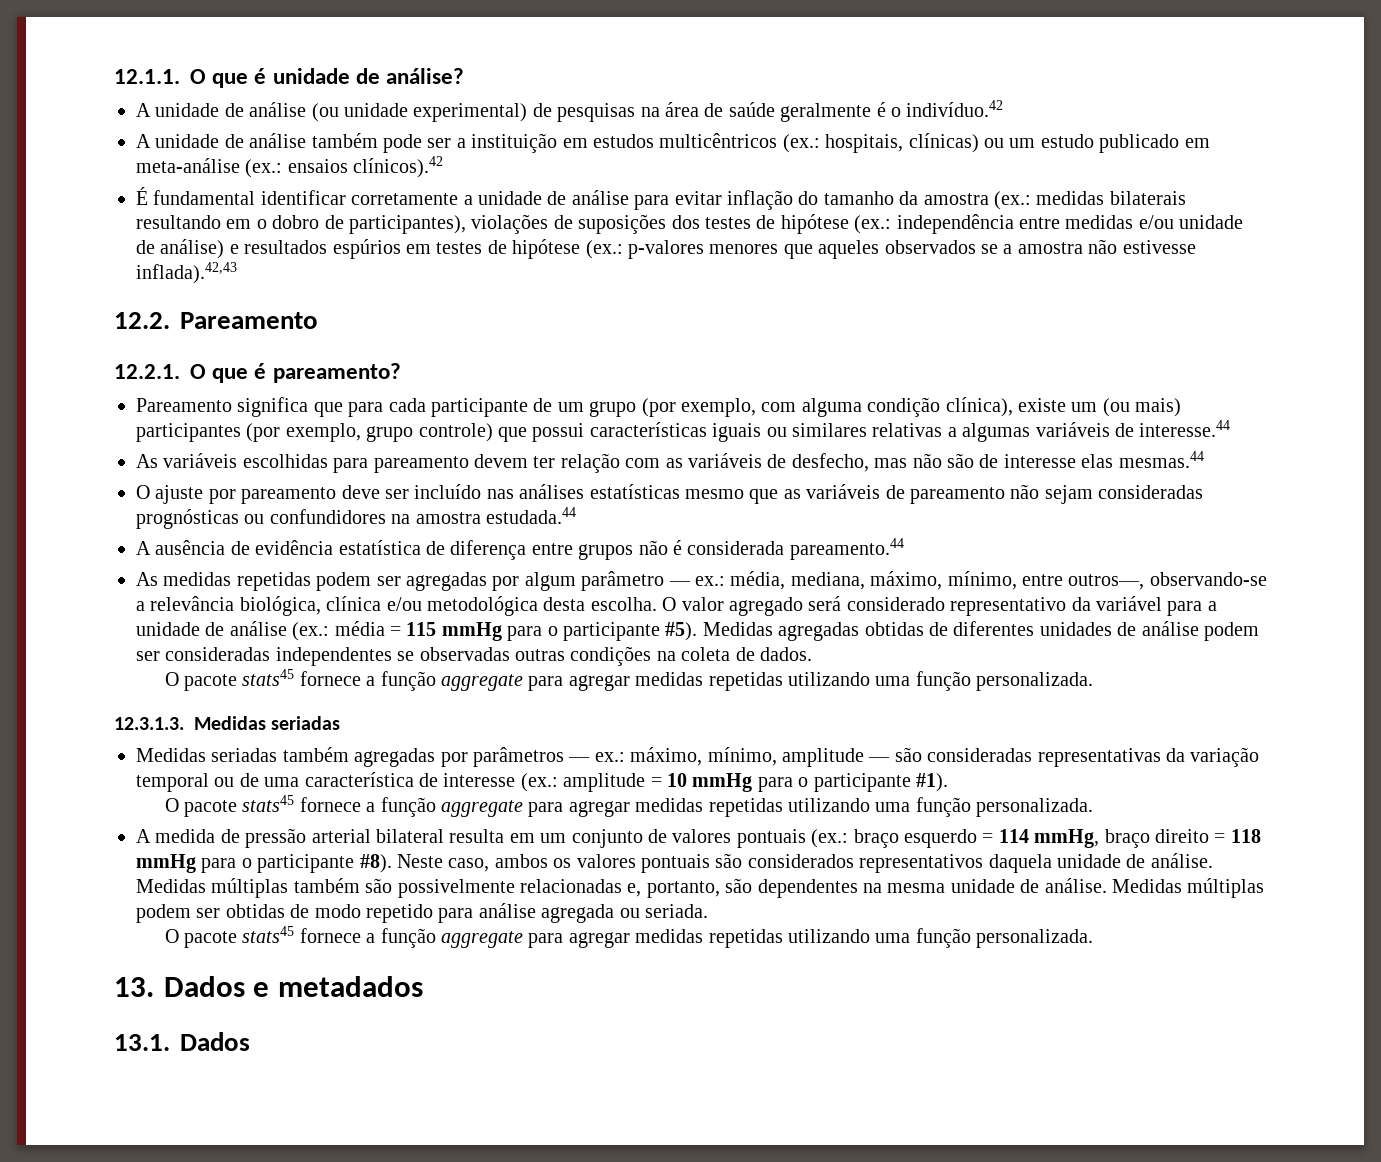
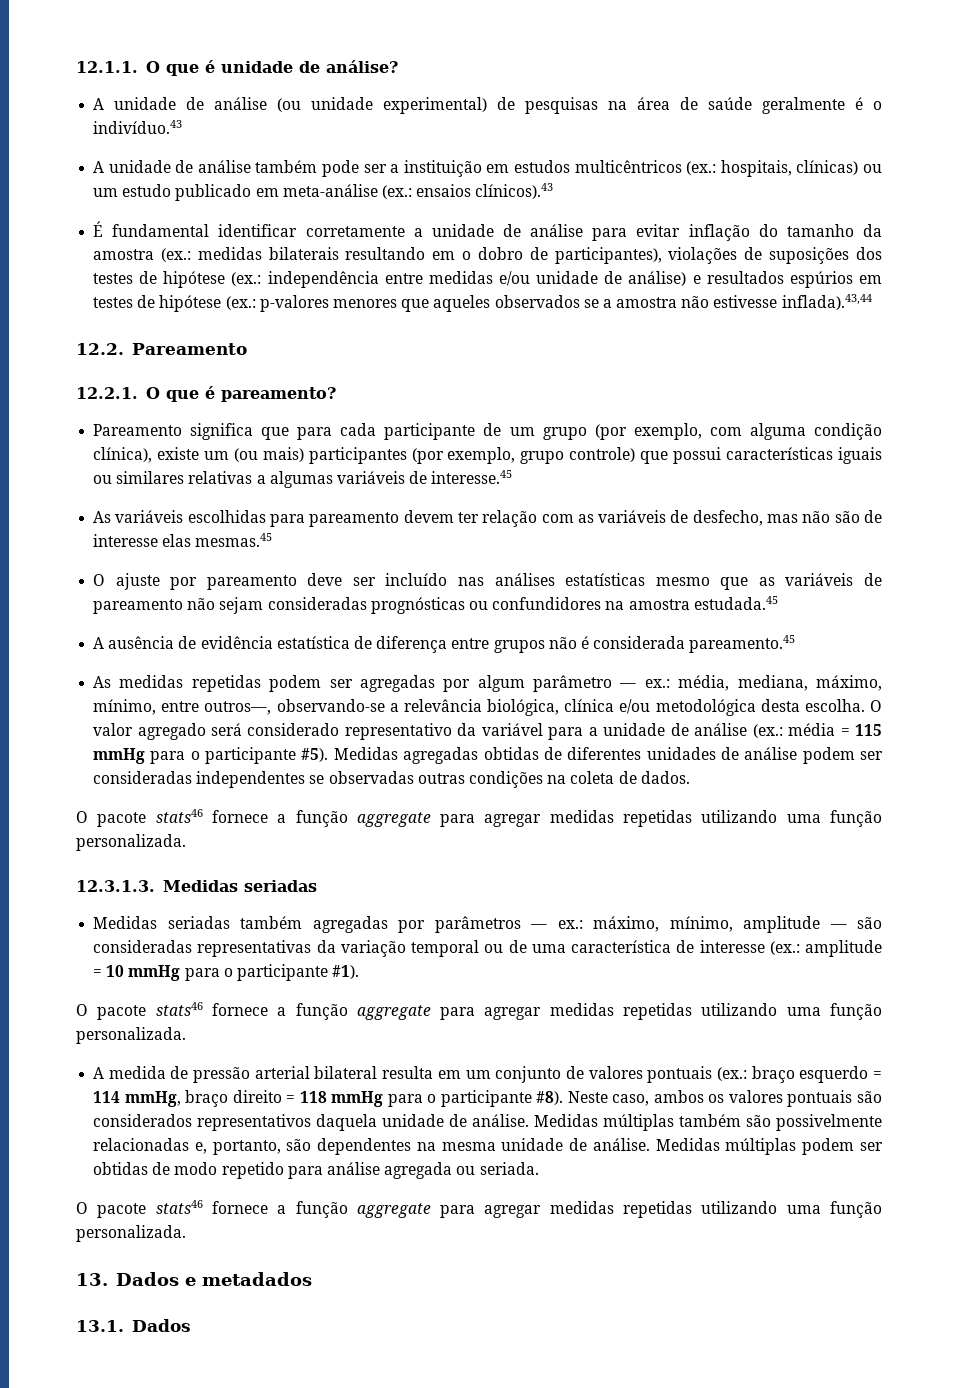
- A unidade de análise (ou unidade experimental) de pesquisas na área de saúde geralmente é o indivíduo.42
+ A unidade de análise (ou unidade experimental) de pesquisas na área de saúde geralmente é o indivíduo.43
- A unidade de análise também pode ser a instituição em estudos multicêntricos (ex.: hospitais, clínicas) ou um estudo publicado em meta-análise (ex.: ensaios clínicos).42
+ A unidade de análise também pode ser a instituição em estudos multicêntricos (ex.: hospitais, clínicas) ou um estudo publicado em meta-análise (ex.: ensaios clínicos).43
- É fundamental identificar corretamente a unidade de análise para evitar inflação do tamanho da amostra (ex.: medidas bilaterais resultando em o dobro de participantes), violações de suposições dos testes de hipótese (ex.: independência entre medidas e/ou unidade de análise) e resultados espúrios em testes de hipótese (ex.: p-valores menores que aqueles observados se a amostra não estivesse inflada).42,43
+ É fundamental identificar corretamente a unidade de análise para evitar inflação do tamanho da amostra (ex.: medidas bilaterais resultando em o dobro de participantes), violações de suposições dos testes de hipótese (ex.: independência entre medidas e/ou unidade de análise) e resultados espúrios em testes de hipótese (ex.: p-valores menores que aqueles observados se a amostra não estivesse inflada).43,44
- Pareamento significa que para cada participante de um grupo (por exemplo, com alguma condição clínica), existe um (ou mais) participantes (por exemplo, grupo controle) que possui características iguais ou similares relativas a algumas variáveis de interesse.44
+ Pareamento significa que para cada participante de um grupo (por exemplo, com alguma condição clínica), existe um (ou mais) participantes (por exemplo, grupo controle) que possui características iguais ou similares relativas a algumas variáveis de interesse.45
- As variáveis escolhidas para pareamento devem ter relação com as variáveis de desfecho, mas não são de interesse elas mesmas.44
+ As variáveis escolhidas para pareamento devem ter relação com as variáveis de desfecho, mas não são de interesse elas mesmas.45
- O ajuste por pareamento deve ser incluído nas análises estatísticas mesmo que as variáveis de pareamento não sejam consideradas prognósticas ou confundidores na amostra estudada.44
+ O ajuste por pareamento deve ser incluído nas análises estatísticas mesmo que as variáveis de pareamento não sejam consideradas prognósticas ou confundidores na amostra estudada.45
- A ausência de evidência estatística de diferença entre grupos não é considerada pareamento.44
+ A ausência de evidência estatística de diferença entre grupos não é considerada pareamento.45
  Medidas agregadas obtidas de diferentes unidades de análise podem ser consideradas independentes se observadas outras condições na coleta de dados.
- O pacote stats45 fornece a função aggregate para agregar medidas repetidas utilizando uma função personalizada.
+ O pacote stats46 fornece a função aggregate para agregar medidas repetidas utilizando uma função personalizada.
  Medidas seriadas também agregadas por parâmetros — ex.: máximo, mínimo, amplitude — são consideradas representativas da variação temporal ou de uma característica de interesse (ex.: amplitude = 10 mmHg para o participante #1).
- O pacote stats45 fornece a função aggregate para agregar medidas repetidas utilizando uma função personalizada.
+ O pacote stats46 fornece a função aggregate para agregar medidas repetidas utilizando uma função personalizada.
  Medidas múltiplas podem ser obtidas de modo repetido para análise agregada ou seriada.
- O pacote stats45 fornece a função aggregate para agregar medidas repetidas utilizando uma função personalizada.
+ O pacote stats46 fornece a função aggregate para agregar medidas repetidas utilizando uma função personalizada.

